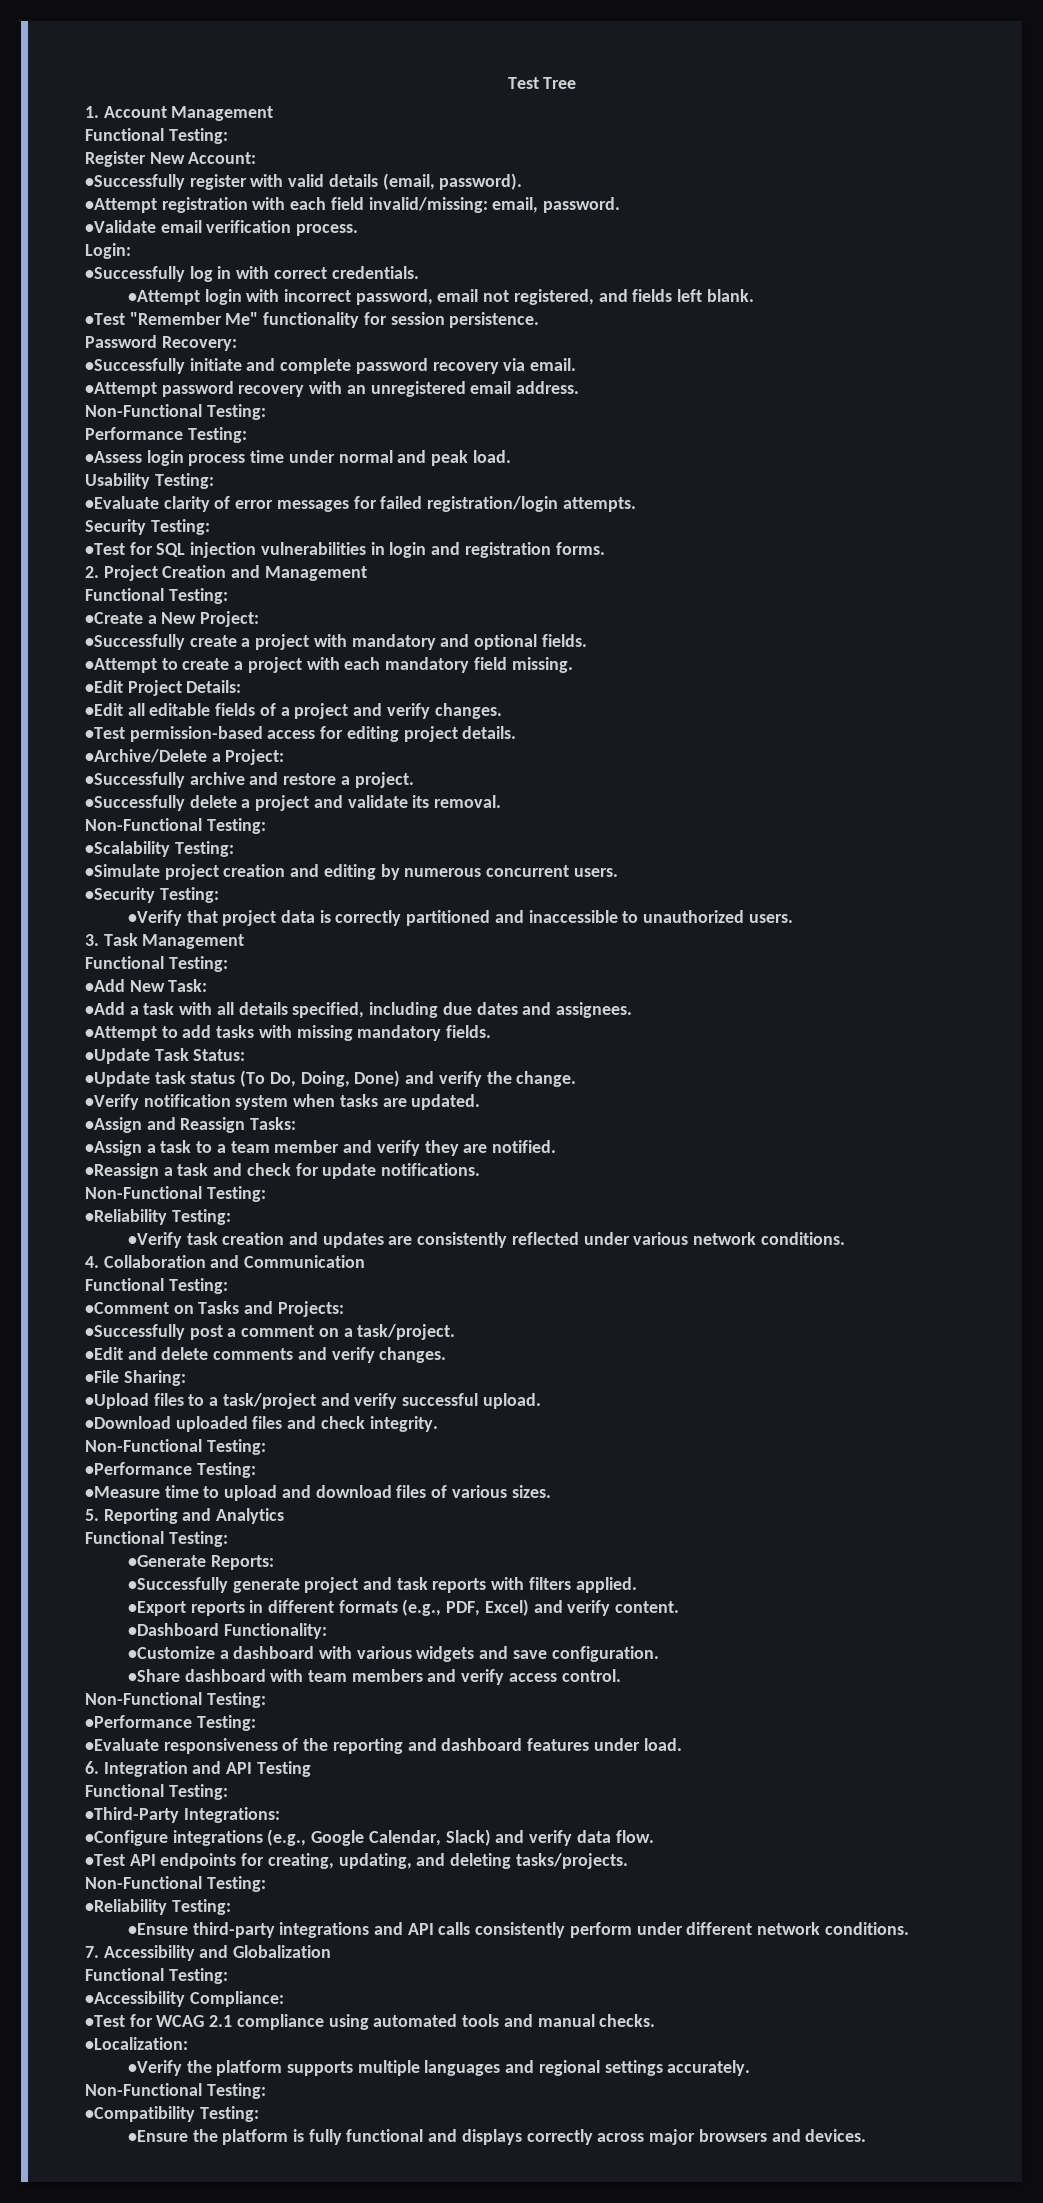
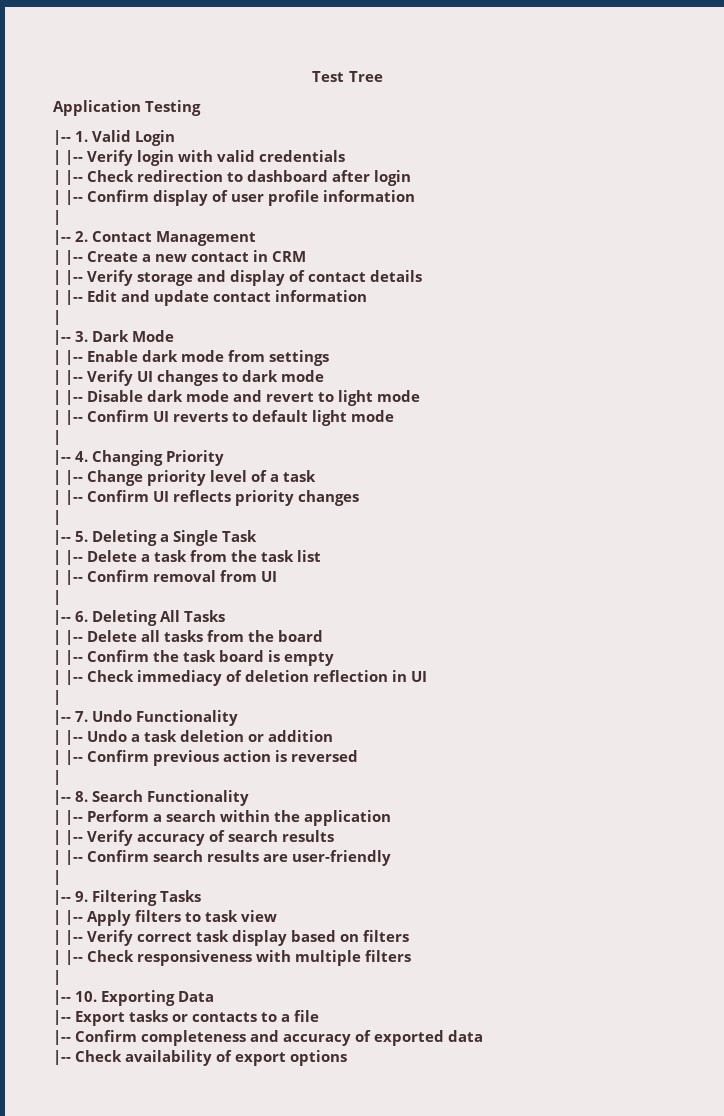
- 1. Account Management
- Functional Testing:
- Register New Account:
- •Successfully register with valid details (email, password).
- •Attempt registration with each field invalid/missing: email, password.
- •Validate email verification process.
- Login:
- •Successfully log in with correct credentials.
- •Attempt login with incorrect password, email not registered, and fields left blank.
- •Test "Remember Me" functionality for session persistence.
- Password Recovery:
- •Successfully initiate and complete password recovery via email.
- •Attempt password recovery with an unregistered email address.
- Non-Functional Testing:
- Performance Testing:
- •Assess login process time under normal and peak load.
- Usability Testing:
- •Evaluate clarity of error messages for failed registration/login attempts.
- Security Testing:
- •Test for SQL injection vulnerabilities in login and registration forms.
- 2. Project Creation and Management
- Functional Testing:
- •Create a New Project:
- •Successfully create a project with mandatory and optional fields.
- •Attempt to create a project with each mandatory field missing.
- •Edit Project Details:
- •Edit all editable fields of a project and verify changes.
- •Test permission-based access for editing project details.
- •Archive/Delete a Project:
- •Successfully archive and restore a project.
- •Successfully delete a project and validate its removal.
- Non-Functional Testing:
- •Scalability Testing:
- •Simulate project creation and editing by numerous concurrent users.
- •Security Testing:
- •Verify that project data is correctly partitioned and inaccessible to unauthorized users.
- 3. Task Management
- Functional Testing:
- •Add New Task:
- •Add a task with all details specified, including due dates and assignees.
- •Attempt to add tasks with missing mandatory fields.
- •Update Task Status:
- •Update task status (To Do, Doing, Done) and verify the change.
- •Verify notification system when tasks are updated.
- •Assign and Reassign Tasks:
- •Assign a task to a team member and verify they are notified.
- •Reassign a task and check for update notifications.
- Non-Functional Testing:
- •Reliability Testing:
- •Verify task creation and updates are consistently reflected under various network conditions.
- 4. Collaboration and Communication
- Functional Testing:
- •Comment on Tasks and Projects:
- •Successfully post a comment on a task/project.
- •Edit and delete comments and verify changes.
- •File Sharing:
- •Upload files to a task/project and verify successful upload.
- •Download uploaded files and check integrity.
- Non-Functional Testing:
- •Performance Testing:
- •Measure time to upload and download files of various sizes.
- 5. Reporting and Analytics
- Functional Testing:
- •Generate Reports:
- •Successfully generate project and task reports with filters applied.
- •Export reports in different formats (e.g., PDF, Excel) and verify content.
- •Dashboard Functionality:
- •Customize a dashboard with various widgets and save configuration.
- •Share dashboard with team members and verify access control.
- Non-Functional Testing:
- •Performance Testing:
- •Evaluate responsiveness of the reporting and dashboard features under load.
- 6. Integration and API Testing
- Functional Testing:
- •Third-Party Integrations:
- •Configure integrations (e.g., Google Calendar, Slack) and verify data flow.
- •Test API endpoints for creating, updating, and deleting tasks/projects.
- Non-Functional Testing:
- •Reliability Testing:
- •Ensure third-party integrations and API calls consistently perform under different network conditions.
- 7. Accessibility and Globalization
- Functional Testing:
- •Accessibility Compliance:
- •Test for WCAG 2.1 compliance using automated tools and manual checks.
- •Localization:
- •Verify the platform supports multiple languages and regional settings accurately.
- Non-Functional Testing:
- •Compatibility Testing:
- •Ensure the platform is fully functional and displays correctly across major browsers and devices.
+ Application Testing
+ |-- 1. Valid Login
+ | |-- Verify login with valid credentials
+ | |-- Check redirection to dashboard after login
+ | |-- Confirm display of user profile information
+ |
+ |-- 2. Contact Management
+ | |-- Create a new contact in CRM
+ | |-- Verify storage and display of contact details
+ | |-- Edit and update contact information
+ |
+ |-- 3. Dark Mode
+ | |-- Enable dark mode from settings
+ | |-- Verify UI changes to dark mode
+ | |-- Disable dark mode and revert to light mode
+ | |-- Confirm UI reverts to default light mode
+ |
+ |-- 4. Changing Priority
+ | |-- Change priority level of a task
+ | |-- Confirm UI reflects priority changes
+ |
+ |-- 5. Deleting a Single Task
+ | |-- Delete a task from the task list
+ | |-- Confirm removal from UI
+ |
+ |-- 6. Deleting All Tasks
+ | |-- Delete all tasks from the board
+ | |-- Confirm the task board is empty
+ | |-- Check immediacy of deletion reflection in UI
+ |
+ |-- 7. Undo Functionality
+ | |-- Undo a task deletion or addition
+ | |-- Confirm previous action is reversed
+ |
+ |-- 8. Search Functionality
+ | |-- Perform a search within the application
+ | |-- Verify accuracy of search results
+ | |-- Confirm search results are user-friendly
+ |
+ |-- 9. Filtering Tasks
+ | |-- Apply filters to task view
+ | |-- Verify correct task display based on filters
+ | |-- Check responsiveness with multiple filters
+ |
+ |-- 10. Exporting Data
+ |-- Export tasks or contacts to a file
+ |-- Confirm completeness and accuracy of exported data
+ |-- Check availability of export options

